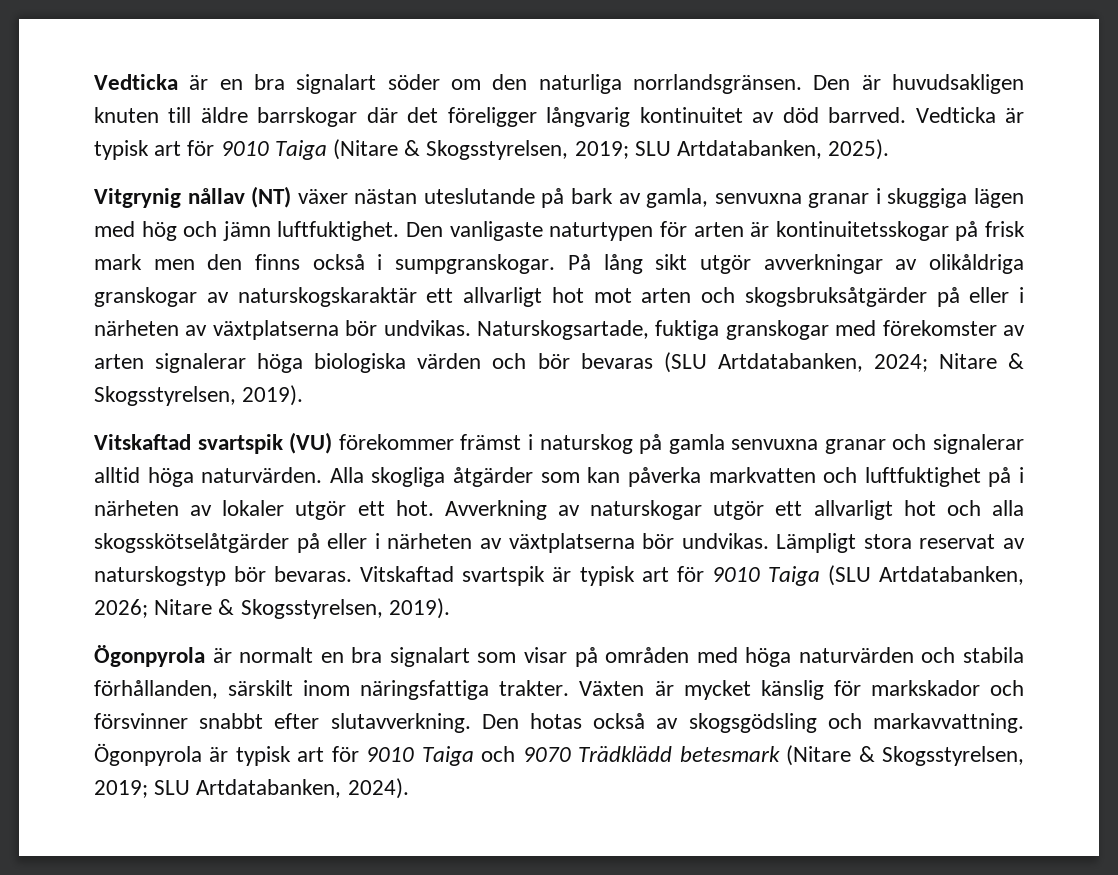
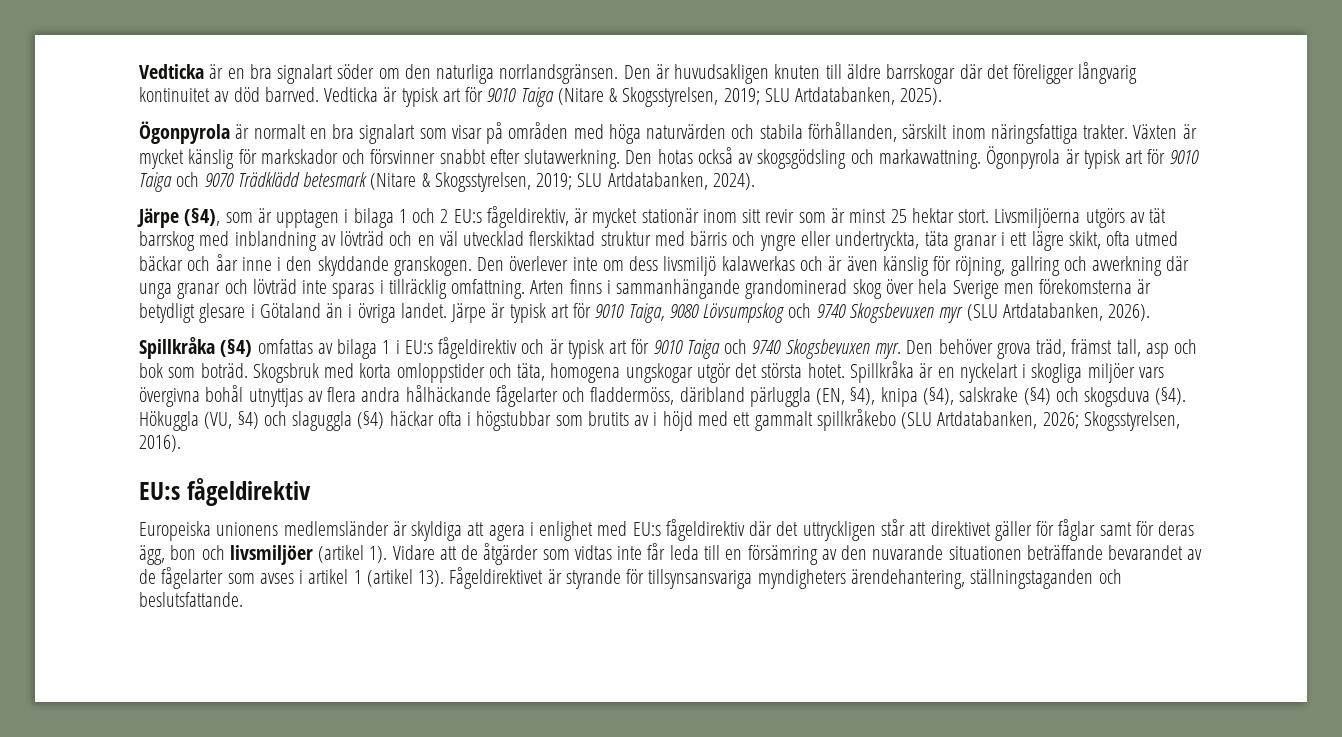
- Vitgrynig nållav (NT) växer nästan uteslutande på bark av gamla, senvuxna granar i skuggiga lägen med hög och jämn luftfuktighet. Den vanligaste naturtypen för arten är kontinuitetsskogar på frisk mark men den finns också i sumpgranskogar. På lång sikt utgör avverkningar av olikåldriga granskogar av naturskogskaraktär ett allvarligt hot mot arten och skogsbruksåtgärder på eller i närheten av växtplatserna bör undvikas. Naturskogsartade, fuktiga granskogar med förekomster av arten signalerar höga biologiska värden och bör bevaras (SLU Artdatabanken, 2024; Nitare & Skogsstyrelsen, 2019).
- Vitskaftad svartspik (VU) förekommer främst i naturskog på gamla senvuxna granar och signalerar alltid höga naturvärden. Alla skogliga åtgärder som kan påverka markvatten och luftfuktighet på i närheten av lokaler utgör ett hot. Avverkning av naturskogar utgör ett allvarligt hot och alla skogsskötselåtgärder på eller i närheten av växtplatserna bör undvikas. Lämpligt stora reservat av naturskogstyp bör bevaras. Vitskaftad svartspik är typisk art för 9010 Taiga (SLU Artdatabanken, 2026; Nitare & Skogsstyrelsen, 2019).
+ Järpe (§4), som är upptagen i bilaga 1 och 2 EU:s fågeldirektiv, är mycket stationär inom sitt revir som är minst 25 hektar stort. Livsmiljöerna utgörs av tät barrskog med inblandning av lövträd och en väl utvecklad flerskiktad struktur med bärris och yngre eller undertryckta, täta granar i ett lägre skikt, ofta utmed bäckar och åar inne i den skyddande granskogen. Den överlever inte om dess livsmiljö kalavverkas och är även känslig för röjning, gallring och avverkning där unga granar och lövträd inte sparas i tillräcklig omfattning. Arten finns i sammanhängande grandominerad skog över hela Sverige men förekomsterna är betydligt glesare i Götaland än i övriga landet. Järpe är typisk art för 9010 Taiga, 9080 Lövsumpskog och 9740 Skogsbevuxen myr (SLU Artdatabanken, 2026).
+ Spillkråka (§4) omfattas av bilaga 1 i EU:s fågeldirektiv och är typisk art för 9010 Taiga och 9740 Skogsbevuxen myr. Den behöver grova träd, främst tall, asp och bok som boträd. Skogsbruk med korta omloppstider och täta, homogena ungskogar utgör det största hotet. Spillkråka är en nyckelart i skogliga miljöer vars övergivna bohål utnyttjas av flera andra hålhäckande fågelarter och fladdermöss, däribland pärluggla (EN, §4), knipa (§4), salskrake (§4) och skogsduva (§4). Hökuggla (VU, §4) och slaguggla (§4) häckar ofta i högstubbar som brutits av i höjd med ett gammalt spillkråkebo (SLU Artdatabanken, 2026; Skogsstyrelsen, 2016).
+ EU:s fågeldirektiv
+ Europeiska unionens medlemsländer är skyldiga att agera i enlighet med EU:s fågeldirektiv där det uttryckligen står att direktivet gäller för fåglar samt för deras ägg, bon och livsmiljöer (artikel 1). Vidare att de åtgärder som vidtas inte får leda till en försämring av den nuvarande situationen beträffande bevarandet av de fågelarter som avses i artikel 1 (artikel 13). Fågeldirektivet är styrande för tillsynsansvariga myndigheters ärendehantering, ställningstaganden och beslutsfattande.

